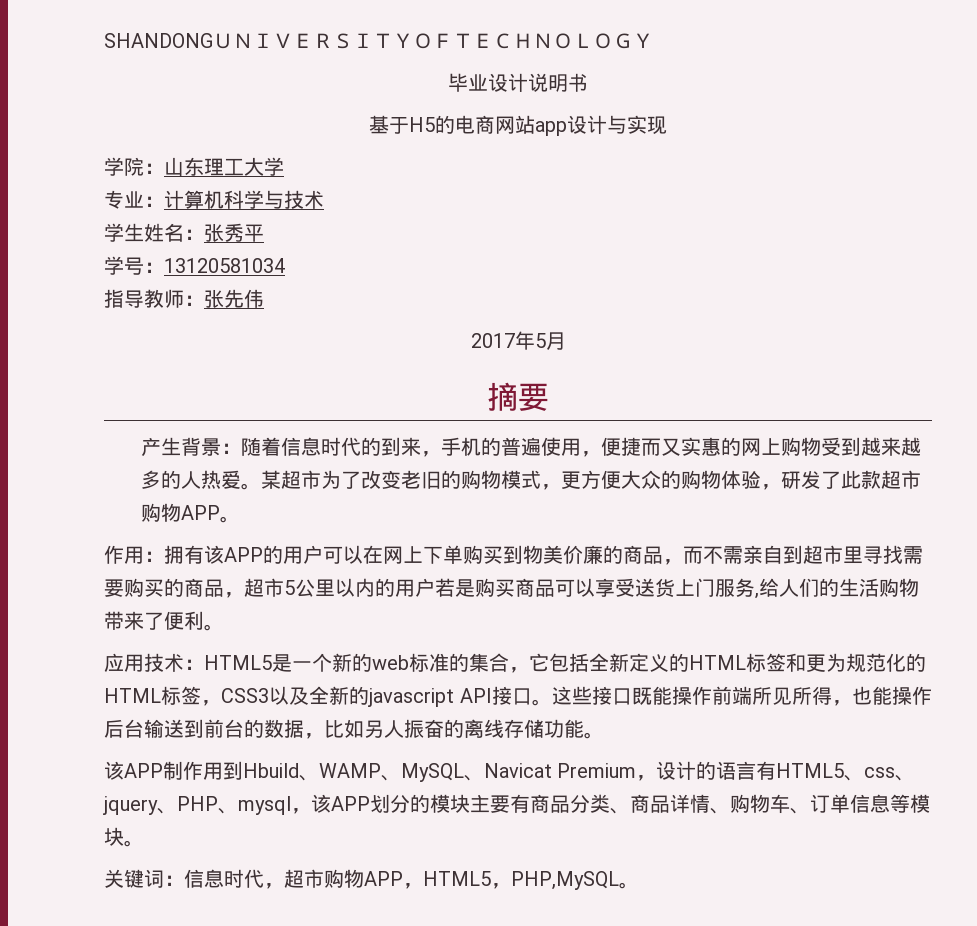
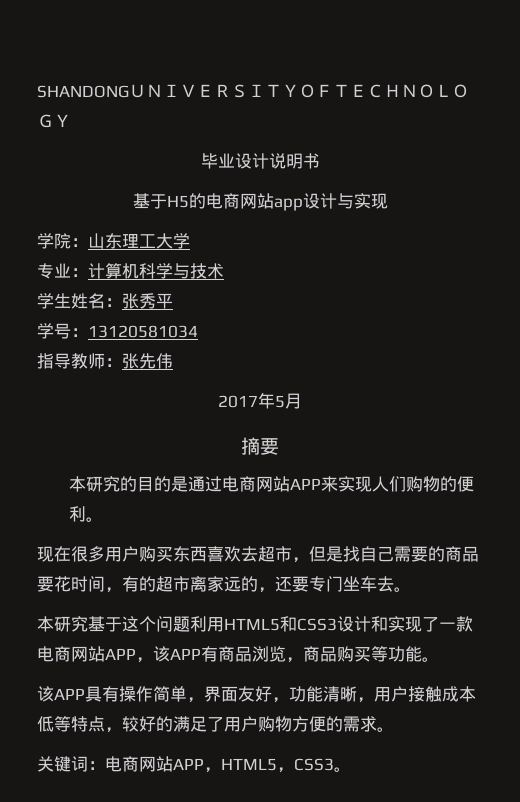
- 产生背景：随着信息时代的到来，手机的普遍使用，便捷而又实惠的网上购物受到越来越多的人热爱。某超市为了改变老旧的购物模式，更方便大众的购物体验，研发了此款超市购物APP。
- 作用：拥有该APP的用户可以在网上下单购买到物美价廉的商品，而不需亲自到超市里寻找需要购买的商品，超市5公里以内的用户若是购买商品可以享受送货上门服务,给人们的生活购物带来了便利。
- 应用技术：HTML5是一个新的web标准的集合，它包括全新定义的HTML标签和更为规范化的HTML标签，CSS3以及全新的javascript API接口。这些接口既能操作前端所见所得，也能操作后台输送到前台的数据，比如另人振奋的离线存储功能。
- 该APP制作用到Hbuild、WAMP、MySQL、Navicat Premium，设计的语言有HTML5、css、jquery、PHP、mysql，该APP划分的模块主要有商品分类、商品详情、购物车、订单信息等模块。
- 关键词：信息时代，超市购物APP，HTML5，PHP,MySQL。
+ 本研究的目的是通过电商网站APP来实现人们购物的便利。
+ 现在很多用户购买东西喜欢去超市，但是找自己需要的商品要花时间，有的超市离家远的，还要专门坐车去。
+ 本研究基于这个问题利用HTML5和CSS3设计和实现了一款电商网站APP，该APP有商品浏览，商品购买等功能。
+ 该APP具有操作简单，界面友好，功能清晰，用户接触成本低等特点，较好的满足了用户购物方便的需求。
+ 关键词：电商网站APP，HTML5，CSS3。

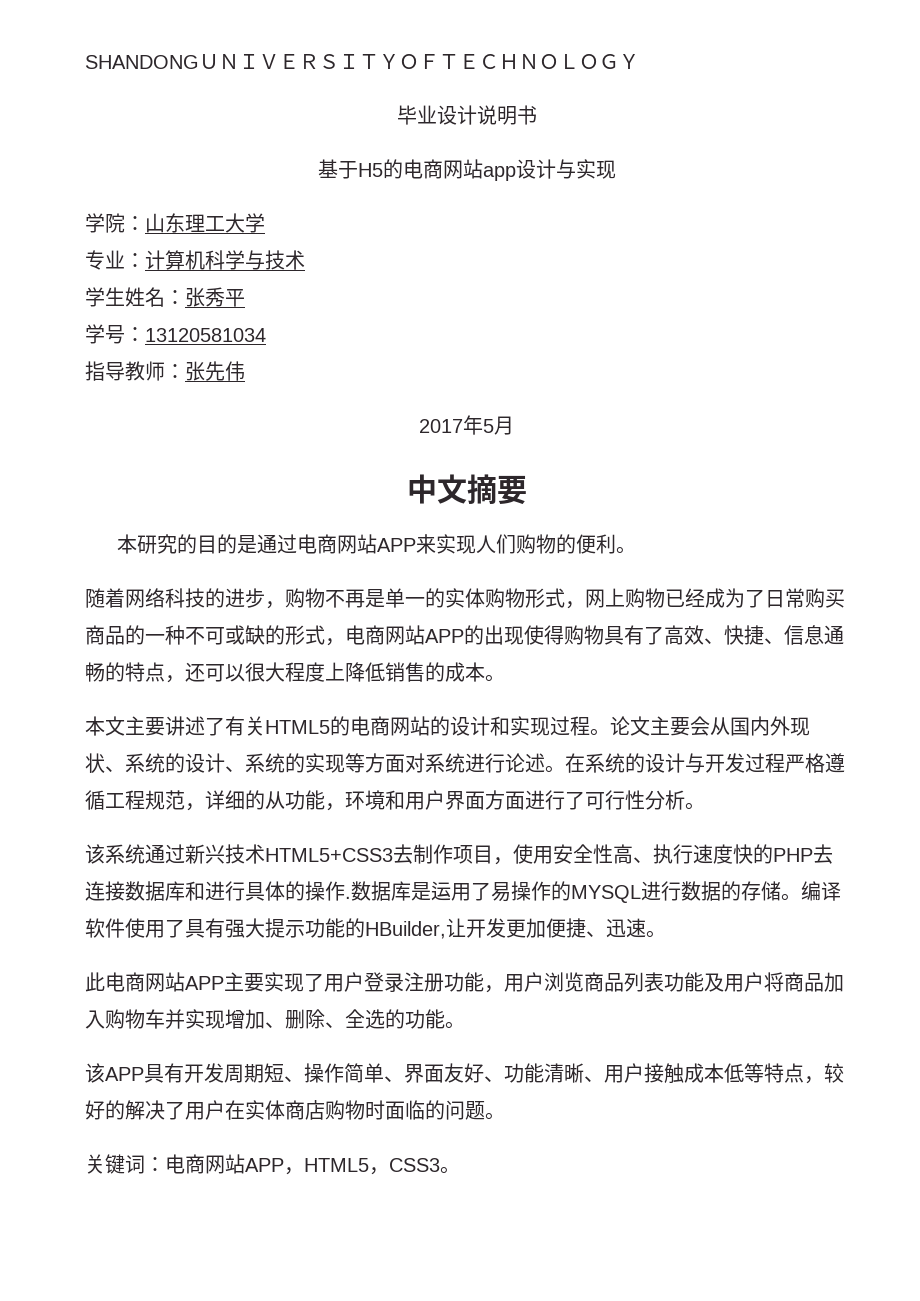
- 摘要
+ 中文摘要
- 现在很多用户购买东西喜欢去超市，但是找自己需要的商品要花时间，有的超市离家远的，还要专门坐车去。
- 本研究基于这个问题利用HTML5和CSS3设计和实现了一款电商网站APP，该APP有商品浏览，商品购买等功能。
+ 随着网络科技的进步，购物不再是单一的实体购物形式，网上购物已经成为了日常购买商品的一种不可或缺的形式，电商网站APP的出现使得购物具有了高效、快捷、信息通畅的特点，还可以很大程度上降低销售的成本。
+ 本文主要讲述了有关HTML5的电商网站的设计和实现过程。论文主要会从国内外现状、系统的设计、系统的实现等方面对系统进行论述。在系统的设计与开发过程严格遵循工程规范，详细的从功能，环境和用户界面方面进行了可行性分析。
+ 该系统通过新兴技术HTML5+CSS3去制作项目，使用安全性高、执行速度快的PHP去连接数据库和进行具体的操作.数据库是运用了易操作的MYSQL进行数据的存储。编译软件使用了具有强大提示功能的HBuilder,让开发更加便捷、迅速。
+ 此电商网站APP主要实现了用户登录注册功能，用户浏览商品列表功能及用户将商品加入购物车并实现增加、删除、全选的功能。
- 该APP具有操作简单，界面友好，功能清晰，用户接触成本低等特点，较好的满足了用户购物方便的需求。
+ 该APP具有开发周期短、操作简单、界面友好、功能清晰、用户接触成本低等特点，较好的解决了用户在实体商店购物时面临的问题。

